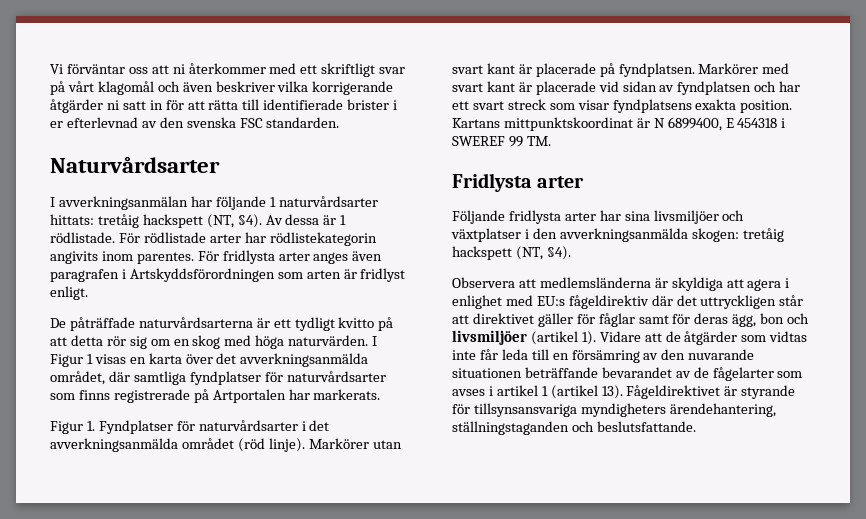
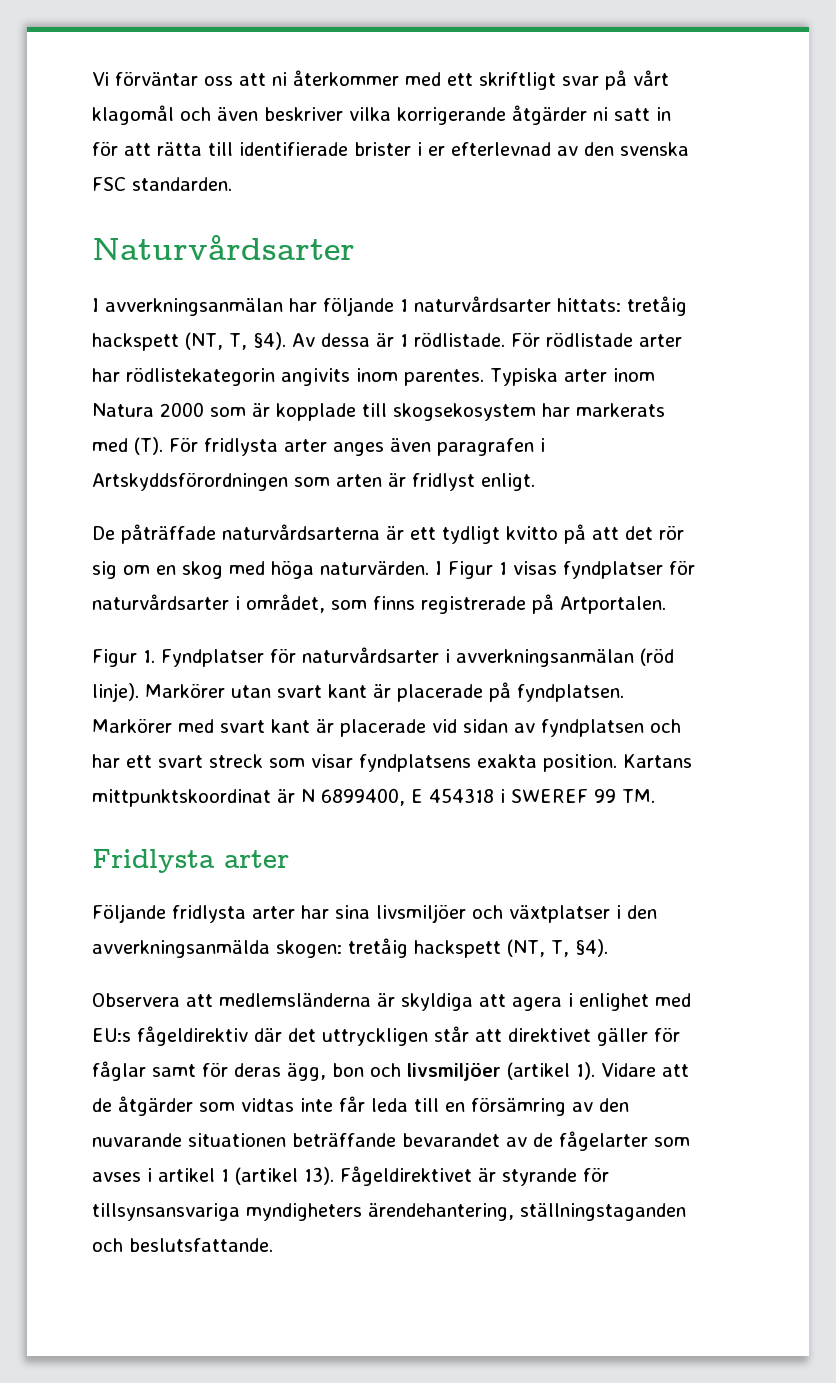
- I avverkningsanmälan har följande 1 naturvårdsarter hittats: tretåig hackspett (NT, §4).
+ I avverkningsanmälan har följande 1 naturvårdsarter hittats: tretåig hackspett (NT, T, §4).
- För fridlysta arter anges även paragrafen i Artskyddsförordningen som arten är fridlyst enligt.
+ Typiska arter inom Natura 2000 som är kopplade till skogsekosystem har markerats med (T). För fridlysta arter anges även paragrafen i Artskyddsförordningen som arten är fridlyst enligt.
- De påträffade naturvårdsarterna är ett tydligt kvitto på att detta rör sig om en skog med höga naturvärden.
+ De påträffade naturvårdsarterna är ett tydligt kvitto på att det rör sig om en skog med höga naturvärden.
- I Figur 1 visas en karta över det avverkningsanmälda området, där samtliga fyndplatser för naturvårdsarter som finns registrerade på Artportalen har markerats.
+ I Figur 1 visas fyndplatser för naturvårdsarter i området, som finns registrerade på Artportalen.
- Figur 1. Fyndplatser för naturvårdsarter i det avverkningsanmälda området (röd linje).
+ Figur 1. Fyndplatser för naturvårdsarter i avverkningsanmälan (röd linje).
- Följande fridlysta arter har sina livsmiljöer och växtplatser i den avverkningsanmälda skogen: tretåig hackspett (NT, §4).
+ Följande fridlysta arter har sina livsmiljöer och växtplatser i den avverkningsanmälda skogen: tretåig hackspett (NT, T, §4).

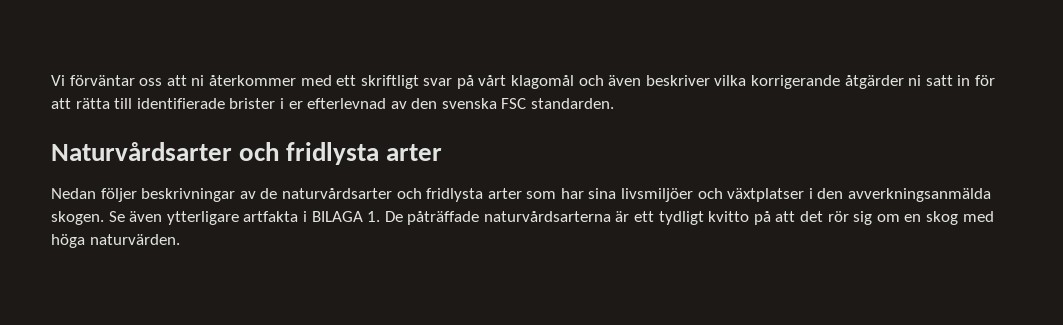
- Naturvårdsarter
- I avverkningsanmälan har följande 1 naturvårdsarter hittats: tretåig hackspett (NT, T, §4). Av dessa är 1 rödlistade. För rödlistade arter har rödlistekategorin angivits inom parentes. Typiska arter inom Natura 2000 som är kopplade till skogsekosystem har markerats med (T). För fridlysta arter anges även paragrafen i Artskyddsförordningen som arten är fridlyst enligt.
- De påträffade naturvårdsarterna är ett tydligt kvitto på att det rör sig om en skog med höga naturvärden. I Figur 1 visas fyndplatser för naturvårdsarter i området, som finns registrerade på Artportalen.
- Figur 1. Fyndplatser för naturvårdsarter i avverkningsanmälan (röd linje). Markörer utan svart kant är placerade på fyndplatsen. Markörer med svart kant är placerade vid sidan av fyndplatsen och har ett svart streck som visar fyndplatsens exakta position. Kartans mittpunktskoordinat är N 6899400, E 454318 i SWEREF 99 TM.
- Fridlysta arter
- Följande fridlysta arter har sina livsmiljöer och växtplatser i den avverkningsanmälda skogen: tretåig hackspett (NT, T, §4).
- Observera att medlemsländerna är skyldiga att agera i enlighet med EU:s fågeldirektiv där det uttryckligen står att direktivet gäller för fåglar samt för deras ägg, bon och livsmiljöer (artikel 1). Vidare att de åtgärder som vidtas inte får leda till en försämring av den nuvarande situationen beträffande bevarandet av de fågelarter som avses i artikel 1 (artikel 13). Fågeldirektivet är styrande för tillsynsansvariga myndigheters ärendehantering, ställningstaganden och beslutsfattande.
+ Naturvårdsarter och fridlysta arter
+ Nedan följer beskrivningar av de naturvårdsarter och fridlysta arter som har sina livsmiljöer och växtplatser i den avverkningsanmälda skogen. Se även ytterligare artfakta i BILAGA 1. De påträffade naturvårdsarterna är ett tydligt kvitto på att det rör sig om en skog med höga naturvärden.

